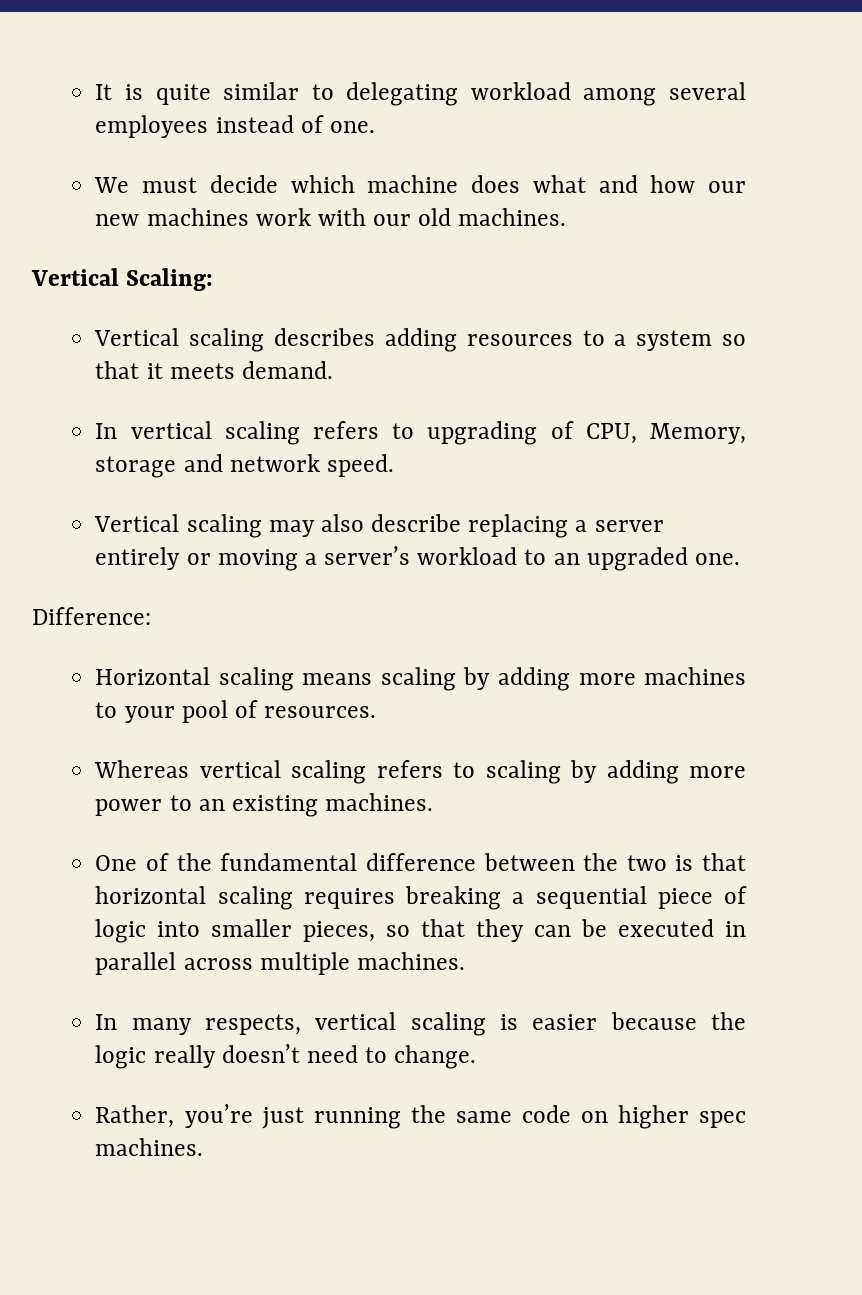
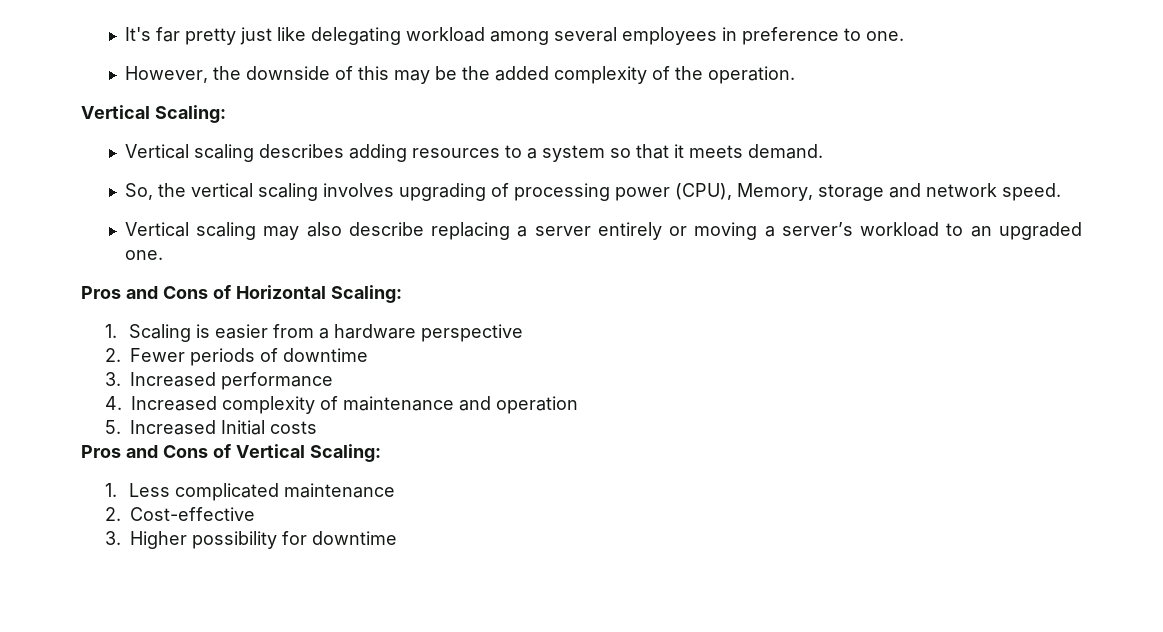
- It is quite similar to delegating workload among several employees instead of one.
- We must decide which machine does what and how our new machines work with our old machines.
+ It's far pretty just like delegating workload among several employees in preference to one.
+ However, the downside of this may be the added complexity of the operation.
- In vertical scaling refers to upgrading of CPU, Memory, storage and network speed.
+ So, the vertical scaling involves upgrading of processing power (CPU), Memory, storage and network speed.
- Difference:
- Horizontal scaling means scaling by adding more machines to your pool of resources.
- Whereas vertical scaling refers to scaling by adding more power to an existing machines.
- One of the fundamental difference between the two is that horizontal scaling requires breaking a sequential piece of logic into smaller pieces, so that they can be executed in parallel across multiple machines.
- In many respects, vertical scaling is easier because the logic really doesn’t need to change.
- Rather, you’re just running the same code on higher spec machines.
+ Pros and Cons of Horizontal Scaling:
+ 1. Scaling is easier from a hardware perspective
+ 2. Fewer periods of downtime
+ 3. Increased performance
+ 4. Increased complexity of maintenance and operation
+ 5. Increased Initial costs
+ Pros and Cons of Vertical Scaling:
+ 1. Less complicated maintenance
+ 2. Cost-effective
+ 3. Higher possibility for downtime

